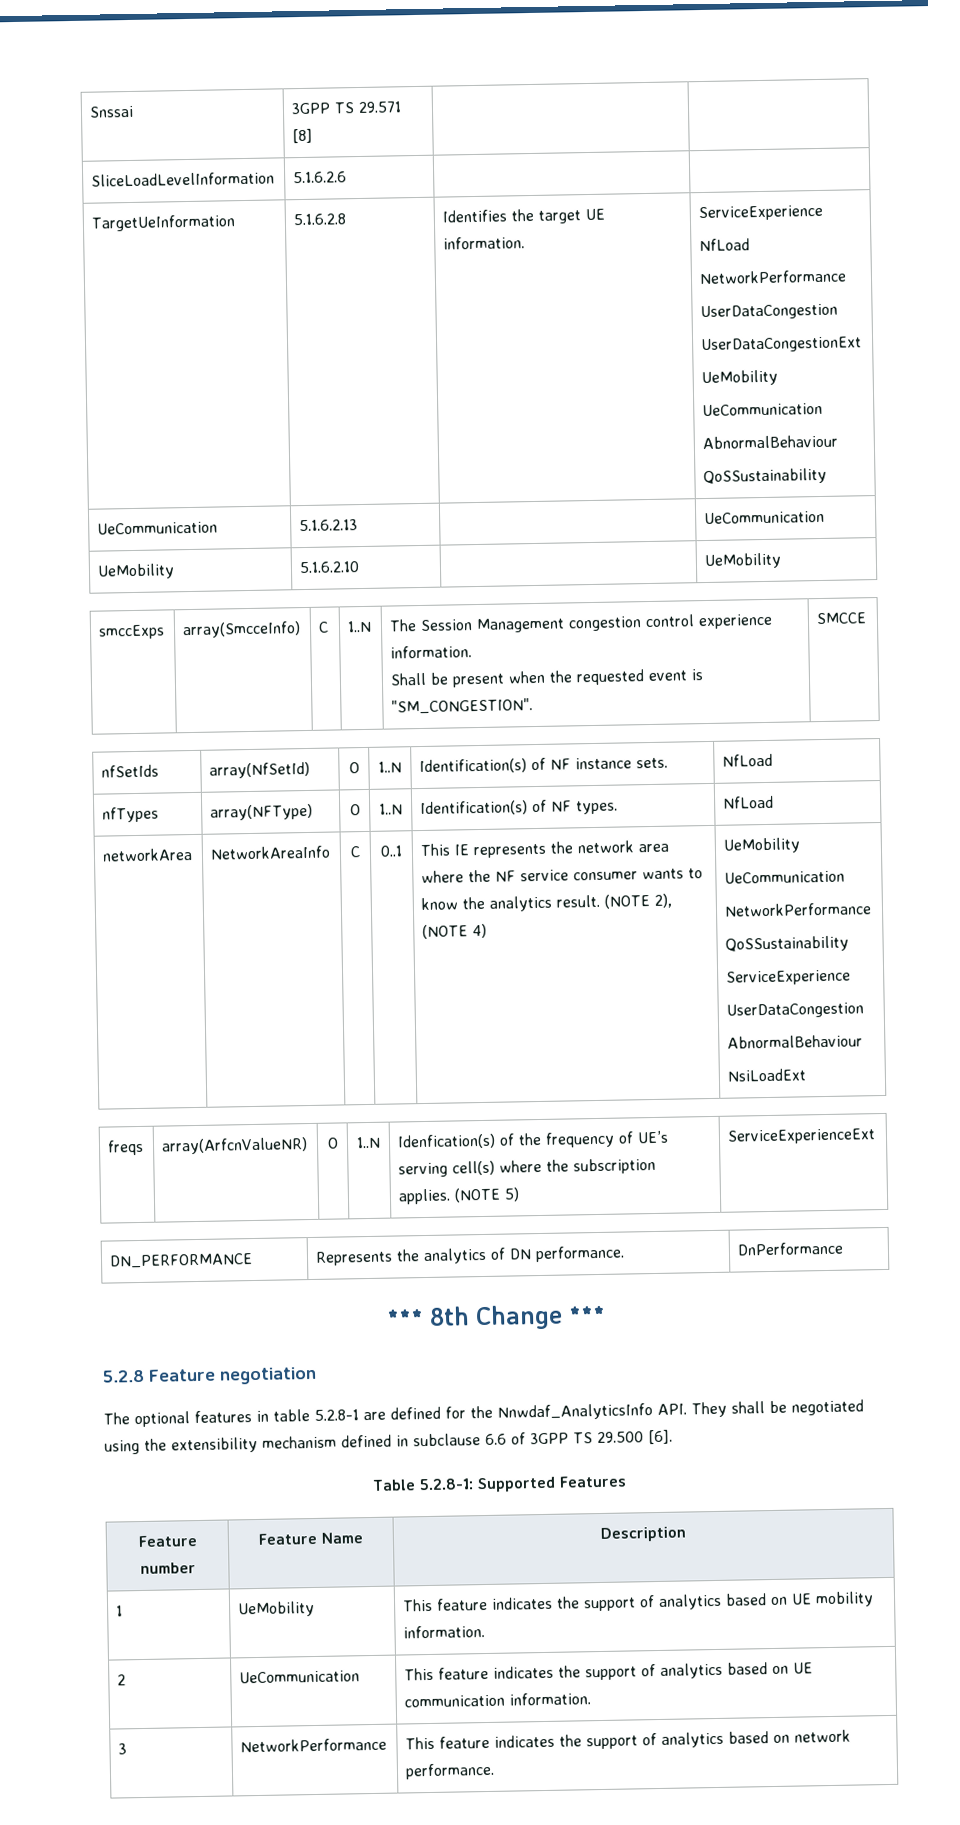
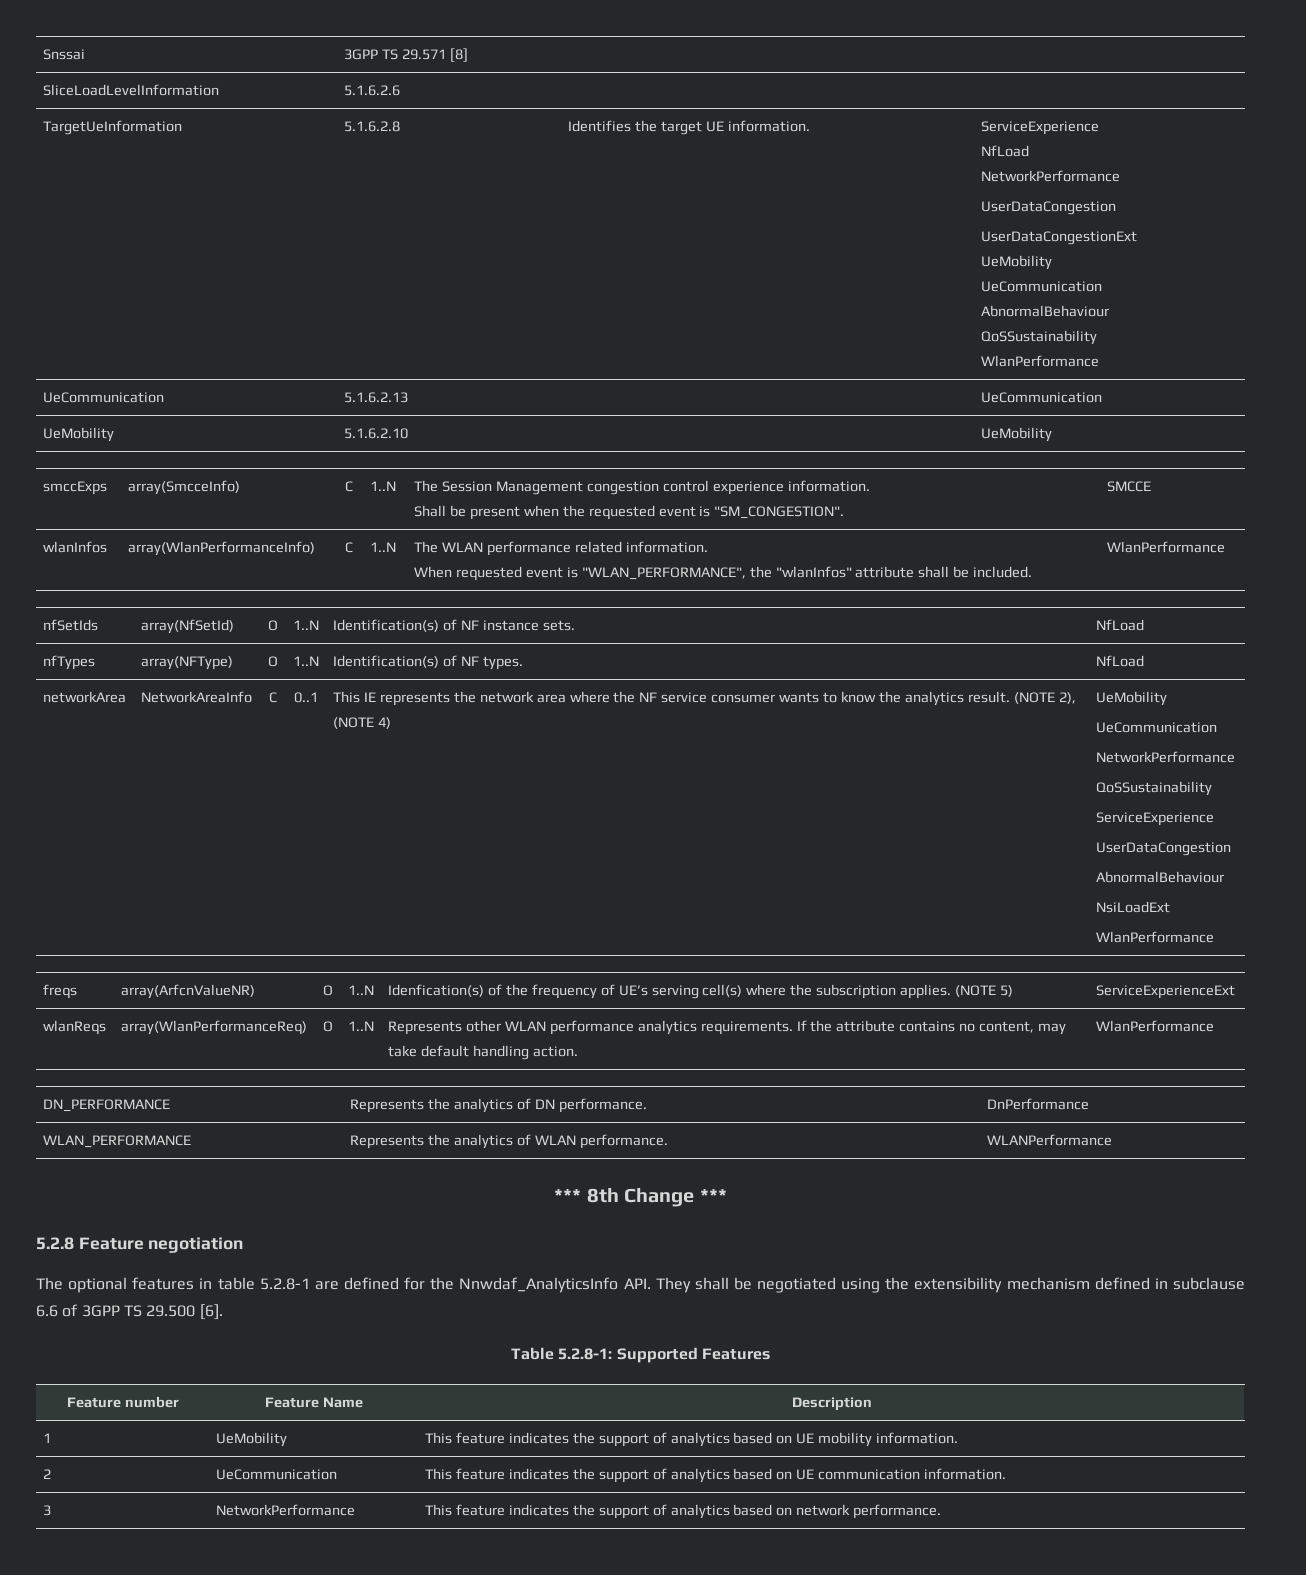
  TargetUeInformation | 5.1.6.2.8 | Identifies the target UE information. | ServiceExperience
  NfLoad
  NetworkPerformance
  UserDataCongestion
  UserDataCongestionExt
  UeMobility
  UeCommunication
  AbnormalBehaviour
  QoSSustainability
+ WlanPerformance
+ wlanInfos | array(WlanPerformanceInfo) | C | 1..N | The WLAN performance related information.
+ When requested event is "WLAN_PERFORMANCE", the "wlanInfos" attribute shall be included. | WlanPerformance
  networkArea | NetworkAreaInfo | C | 0..1 | This IE represents the network area where the NF service consumer wants to know the analytics result. (NOTE 2), (NOTE 4) | UeMobility
  UeCommunication
  NetworkPerformance
  QoSSustainability
  ServiceExperience
  UserDataCongestion
  AbnormalBehaviour
  NsiLoadExt
+ WlanPerformance
+ wlanReqs | array(WlanPerformanceReq) | O | 1..N | Represents other WLAN performance analytics requirements. If the attribute contains no content, may take default handling action. | WlanPerformance
+ WLAN_PERFORMANCE | Represents the analytics of WLAN performance. | WLANPerformance

